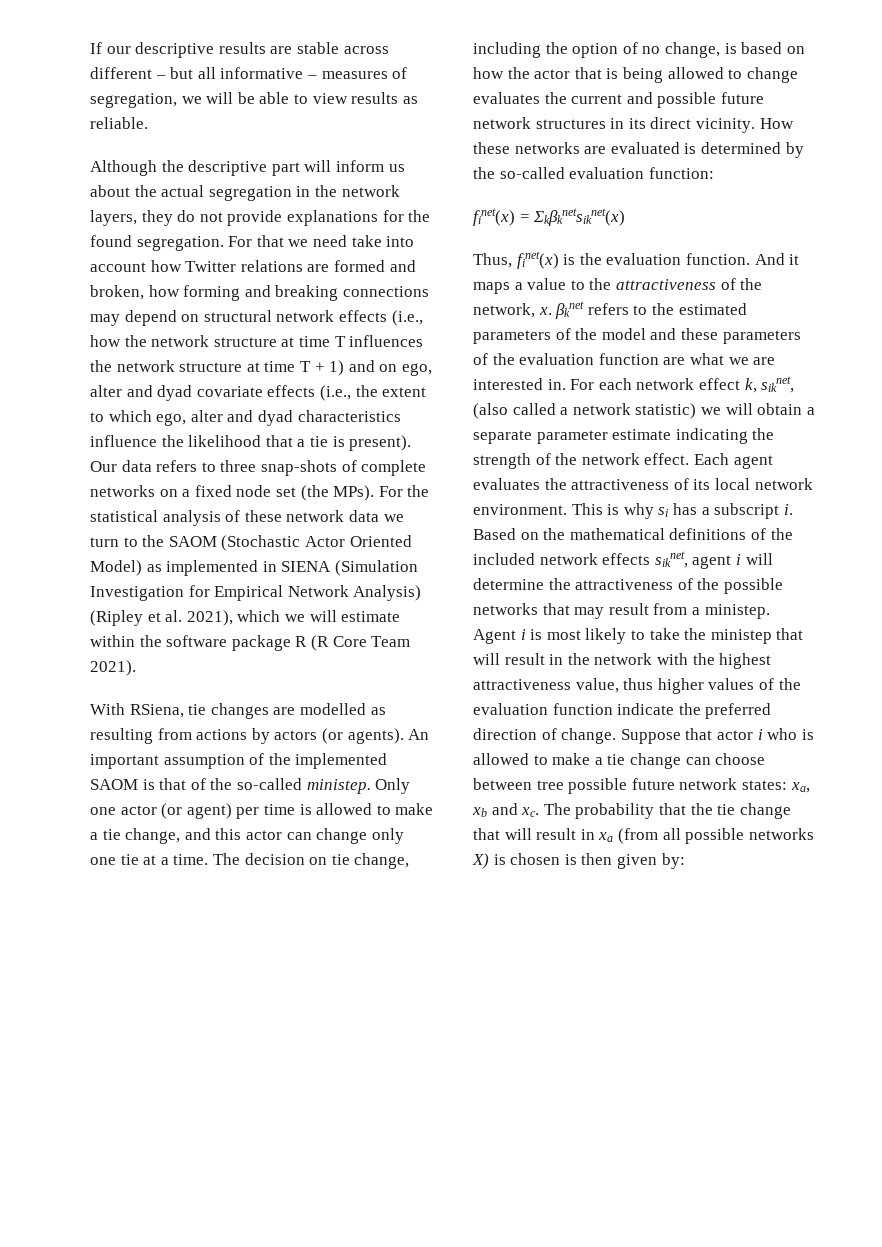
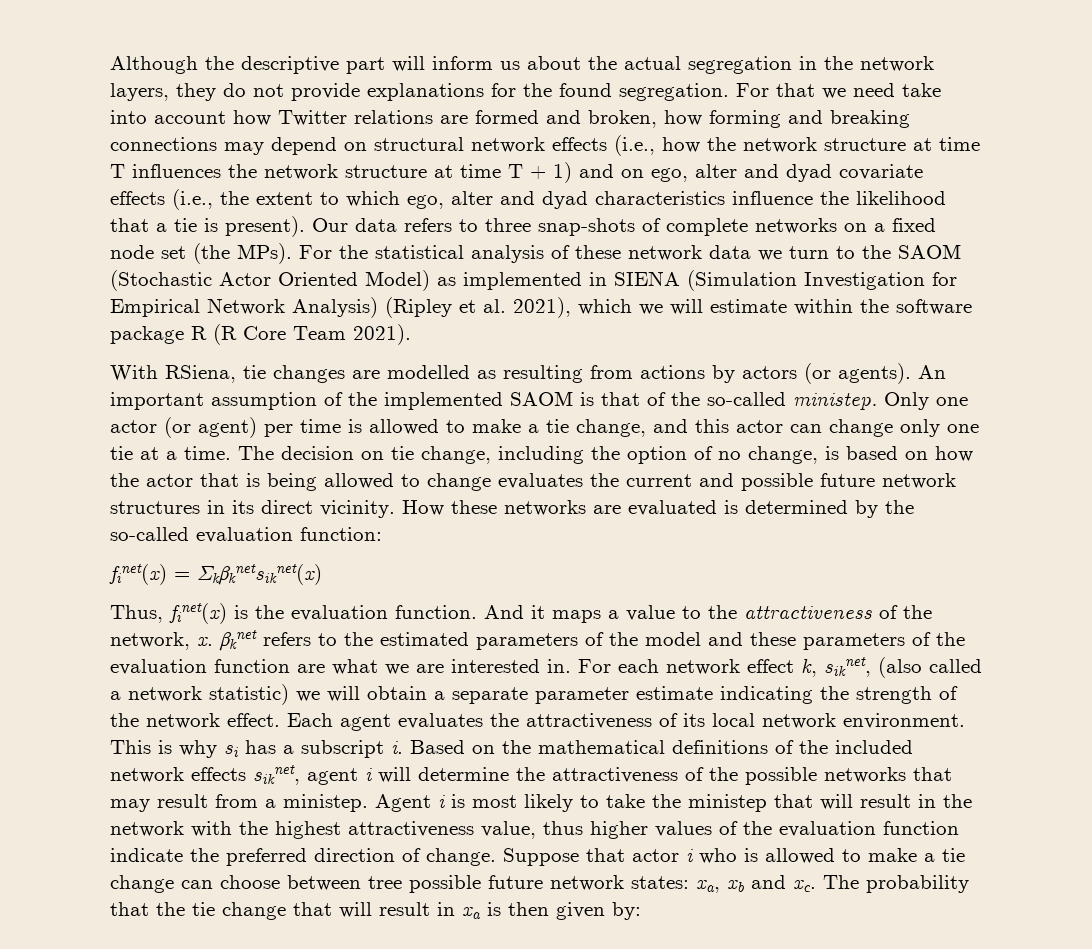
- If our descriptive results are stable across different – but all informative – measures of segregation, we will be able to view results as reliable.
- The probability that the tie change that will result in xa (from all possible networks X) is chosen is then given by:
+ The probability that the tie change that will result in xa is then given by:

